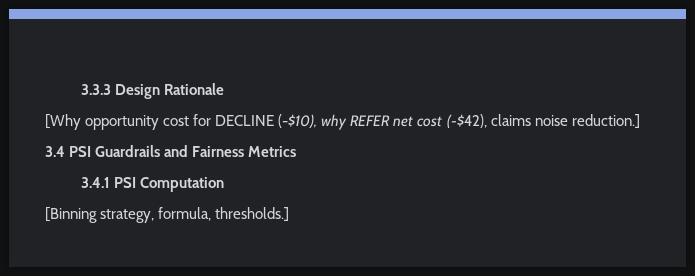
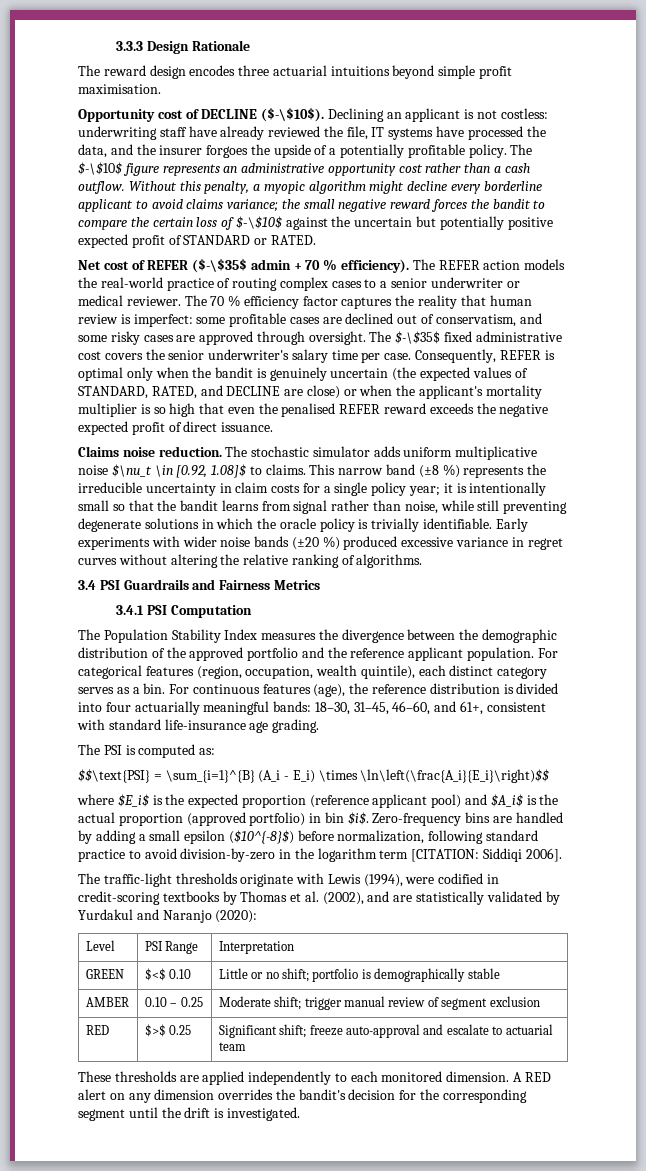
- [Why opportunity cost for DECLINE (-$10), why REFER net cost (-$42), claims noise reduction.]
+ The reward design encodes three actuarial intuitions beyond simple profit maximisation.
+ Opportunity cost of DECLINE ($-\$10$). Declining an applicant is not costless: underwriting staff have already reviewed the file, IT systems have processed the data, and the insurer forgoes the upside of a potentially profitable policy. The $-\$10$ figure represents an administrative opportunity cost rather than a cash outflow. Without this penalty, a myopic algorithm might decline every borderline applicant to avoid claims variance; the small negative reward forces the bandit to compare the certain loss of $-\$10$ against the uncertain but potentially positive expected profit of STANDARD or RATED.
+ Net cost of REFER ($-\$35$ admin + 70 % efficiency). The REFER action models the real-world practice of routing complex cases to a senior underwriter or medical reviewer. The 70 % efficiency factor captures the reality that human review is imperfect: some profitable cases are declined out of conservatism, and some risky cases are approved through oversight. The $-\$35$ fixed administrative cost covers the senior underwriter's salary time per case. Consequently, REFER is optimal only when the bandit is genuinely uncertain (the expected values of STANDARD, RATED, and DECLINE are close) or when the applicant's mortality multiplier is so high that even the penalised REFER reward exceeds the negative expected profit of direct issuance.
+ Claims noise reduction. The stochastic simulator adds uniform multiplicative noise $\nu_t \in [0.92, 1.08]$ to claims. This narrow band (±8 %) represents the irreducible uncertainty in claim costs for a single policy year; it is intentionally small so that the bandit learns from signal rather than noise, while still preventing degenerate solutions in which the oracle policy is trivially identifiable. Early experiments with wider noise bands (±20 %) produced excessive variance in regret curves without altering the relative ranking of algorithms.
- [Binning strategy, formula, thresholds.]
+ The Population Stability Index measures the divergence between the demographic distribution of the approved portfolio and the reference applicant population. For categorical features (region, occupation, wealth quintile), each distinct category serves as a bin. For continuous features (age), the reference distribution is divided into four actuarially meaningful bands: 18–30, 31–45, 46–60, and 61+, consistent with standard life-insurance age grading.
+ The PSI is computed as:
+ $$\text{PSI} = \sum_{i=1}^{B} (A_i - E_i) \times \ln\left(\frac{A_i}{E_i}\right)$$
+ where $E_i$ is the expected proportion (reference applicant pool) and $A_i$ is the actual proportion (approved portfolio) in bin $i$. Zero-frequency bins are handled by adding a small epsilon ($10^{-8}$) before normalization, following standard practice to avoid division-by-zero in the logarithm term [CITATION: Siddiqi 2006].
+ The traffic-light thresholds originate with Lewis (1994), were codified in credit-scoring textbooks by Thomas et al. (2002), and are statistically validated by Yurdakul and Naranjo (2020):
+ Level | PSI Range | Interpretation
+ GREEN | $<$ 0.10 | Little or no shift; portfolio is demographically stable
+ AMBER | 0.10 – 0.25 | Moderate shift; trigger manual review of segment exclusion
+ RED | $>$ 0.25 | Significant shift; freeze auto-approval and escalate to actuarial team
+ These thresholds are applied independently to each monitored dimension. A RED alert on any dimension overrides the bandit's decision for the corresponding segment until the drift is investigated.

